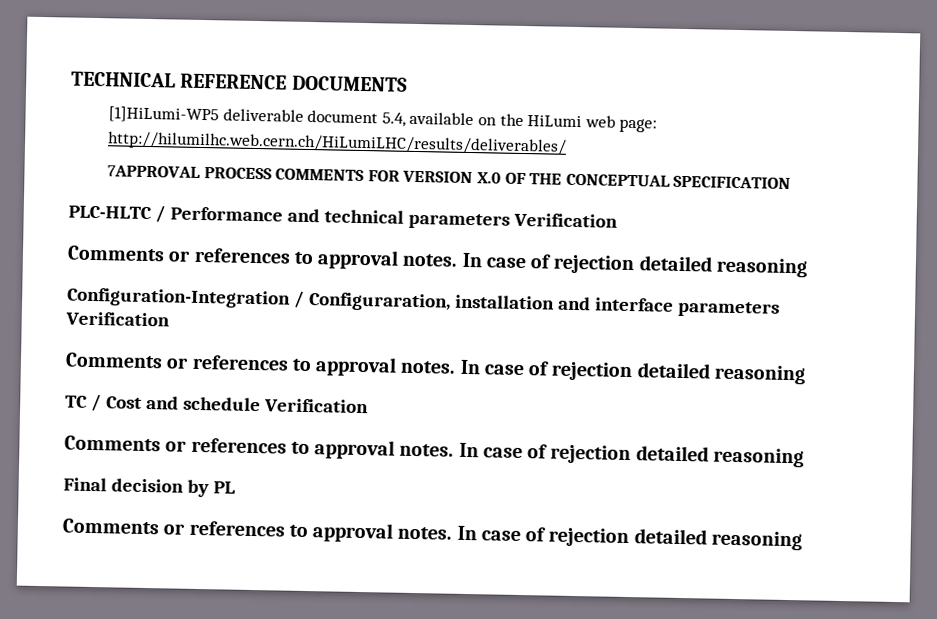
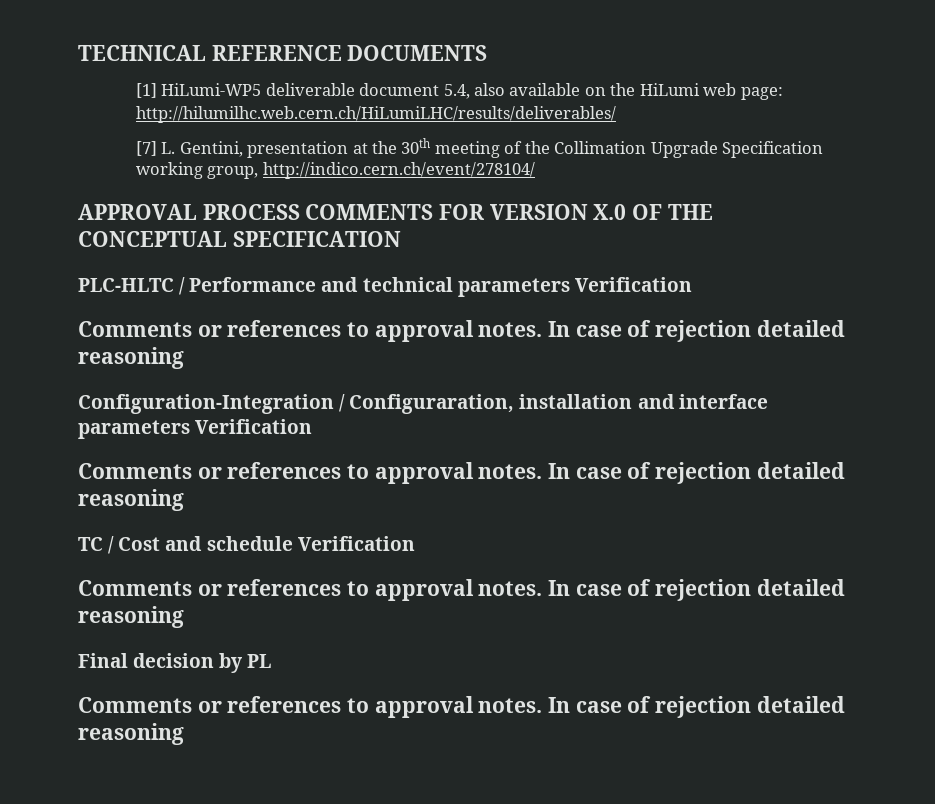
- [1]HiLumi-WP5 deliverable document 5.4, available on the HiLumi web page: http://hilumilhc.web.cern.ch/HiLumiLHC/results/deliverables/
+ [1] HiLumi-WP5 deliverable document 5.4, also available on the HiLumi web page: http://hilumilhc.web.cern.ch/HiLumiLHC/results/deliverables/
- 7APPROVAL PROCESS COMMENTS FOR VERSION X.0 OF THE CONCEPTUAL SPECIFICATION
+ [7] L. Gentini, presentation at the 30th meeting of the Collimation Upgrade Specification working group, http://indico.cern.ch/event/278104/
+ APPROVAL PROCESS COMMENTS FOR VERSION X.0 OF THE CONCEPTUAL SPECIFICATION

